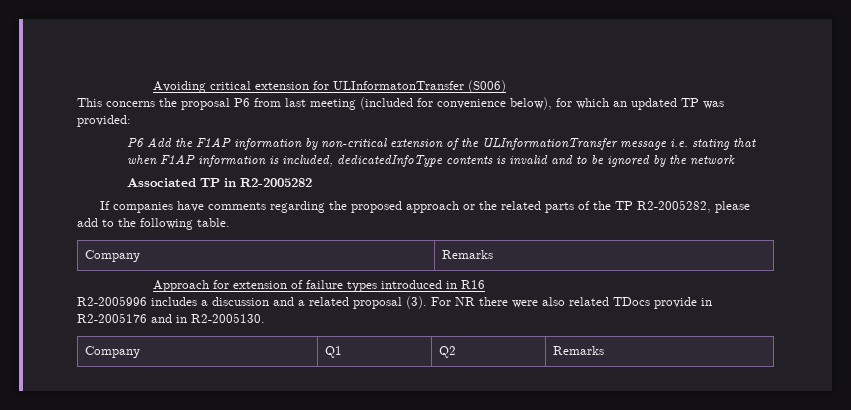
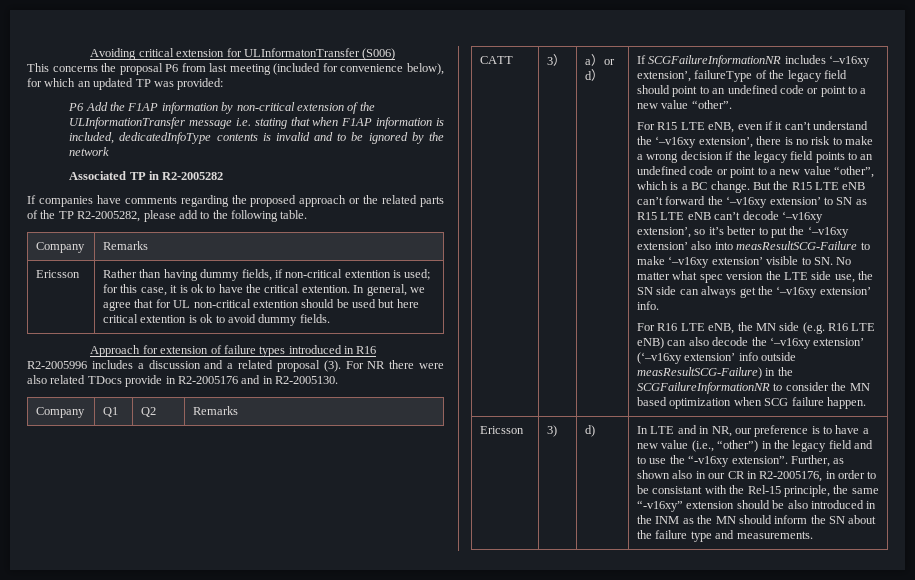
+ Ericsson | Rather than having dummy fields, if non-critical extention is used; for this case, it is ok to have the critical extention. In general, we agree that for UL non-critical extention should be used but here critical extention is ok to avoid dummy fields.
+ CATT | 3） | a）or d） | If SCGFailureInformationNR includes ‘–v16xy extension’, failureType of the legacy field should point to an undefined code or point to a new value “other”.
+ For R15 LTE eNB, even if it can’t understand the ‘–v16xy extension’, there is no risk to make a wrong decision if the legacy field points to an undefined code or point to a new value “other”, which is a BC change. But the R15 LTE eNB can’t forward the ‘–v16xy extension’ to SN as R15 LTE eNB can’t decode ‘–v16xy extension’, so it’s better to put the ‘–v16xy extension’ also into measResultSCG-Failure to make ‘–v16xy extension’ visible to SN. No matter what spec version the LTE side use, the SN side can always get the ‘–v16xy extension’ info.
+ For R16 LTE eNB, the MN side (e.g. R16 LTE eNB) can also decode the ‘–v16xy extension’ (‘–v16xy extension’ info outside measResultSCG-Failure) in the SCGFailureInformationNR to consider the MN based optimization when SCG failure happen.
+ Ericsson | 3) | d) | In LTE and in NR, our preference is to have a new value (i.e., “other”) in the legacy field and to use the “-v16xy extension”. Further, as shown also in our CR in R2-2005176, in order to be consistant with the Rel-15 principle, the same “-v16xy” extension should be also introduced in the INM as the MN should inform the SN about the failure type and measurements.

